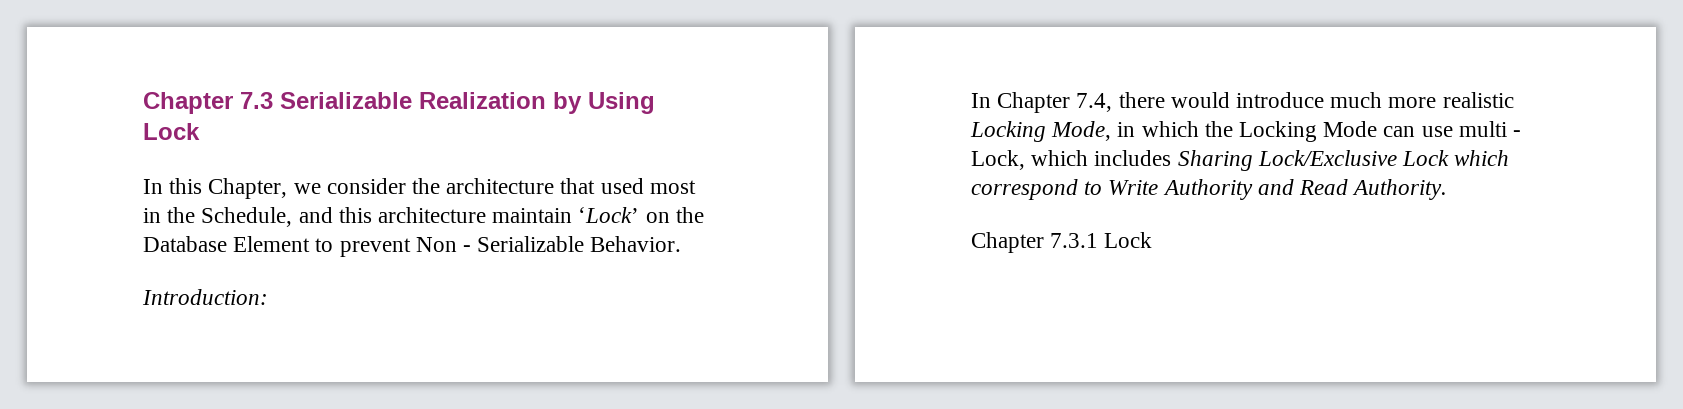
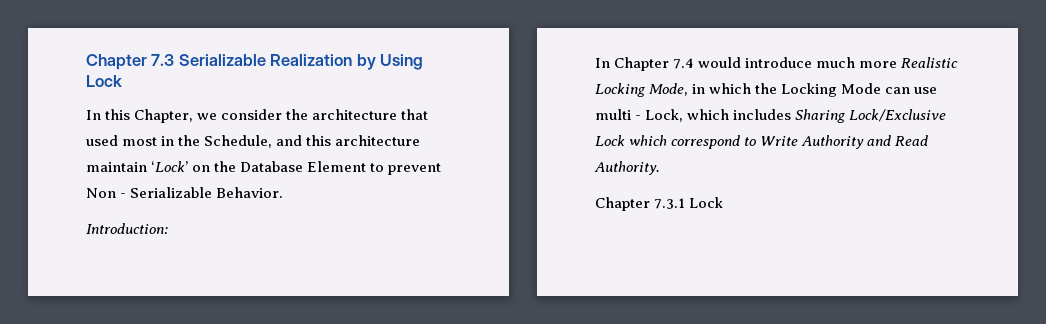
- In Chapter 7.4, there would introduce much more realistic Locking Mode, in which the Locking Mode can use multi - Lock, which includes Sharing Lock/Exclusive Lock which correspond to Write Authority and Read Authority.
+ In Chapter 7.4 would introduce much more Realistic Locking Mode, in which the Locking Mode can use multi - Lock, which includes Sharing Lock/Exclusive Lock which correspond to Write Authority and Read Authority.

